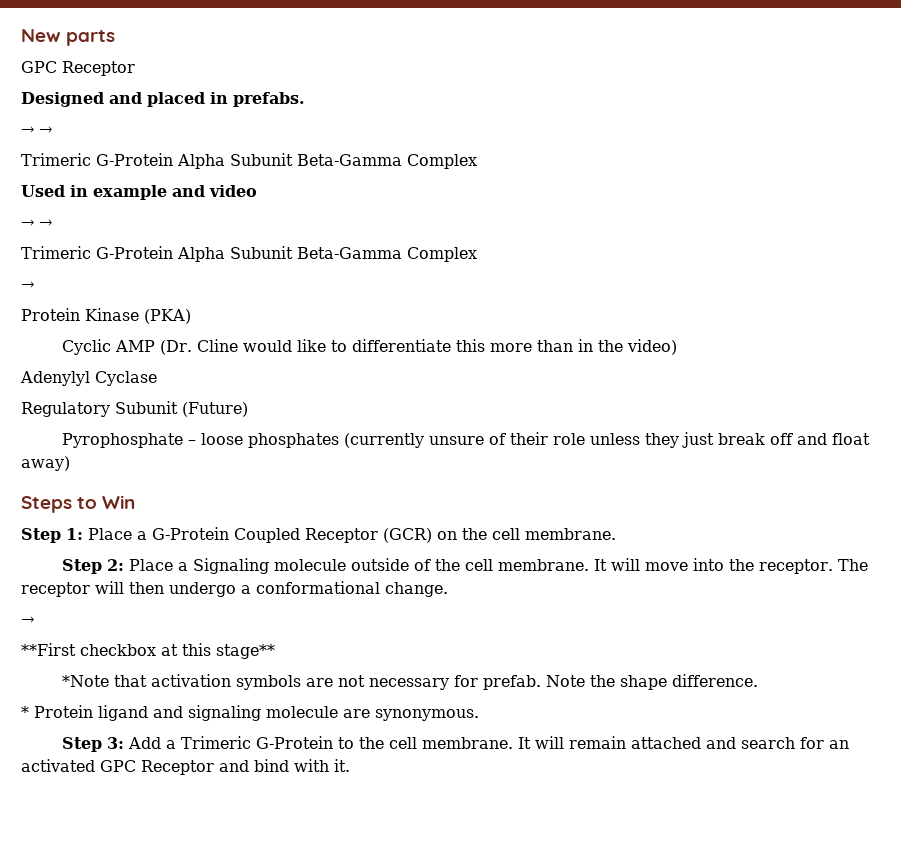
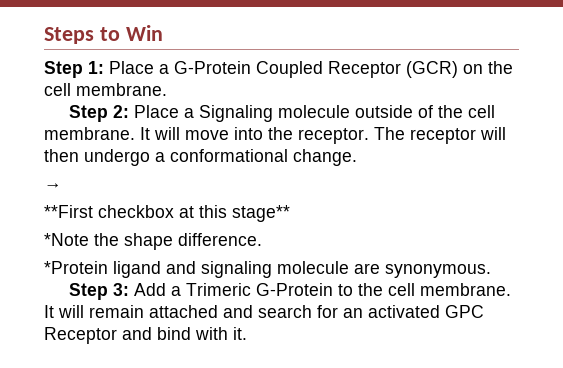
- New parts
- GPC Receptor
- Designed and placed in prefabs.
- → →
- Trimeric G-Protein Alpha Subunit Beta-Gamma Complex
- Used in example and video
- → →
- Trimeric G-Protein Alpha Subunit Beta-Gamma Complex
- →
- Protein Kinase (PKA)
- Cyclic AMP (Dr. Cline would like to differentiate this more than in the video)
- Adenylyl Cyclase
- Regulatory Subunit (Future)
- Pyrophosphate – loose phosphates (currently unsure of their role unless they just break off and float away)
- *Note that activation symbols are not necessary for prefab. Note the shape difference.
+ *Note the shape difference.
- * Protein ligand and signaling molecule are synonymous.
+ *Protein ligand and signaling molecule are synonymous.

